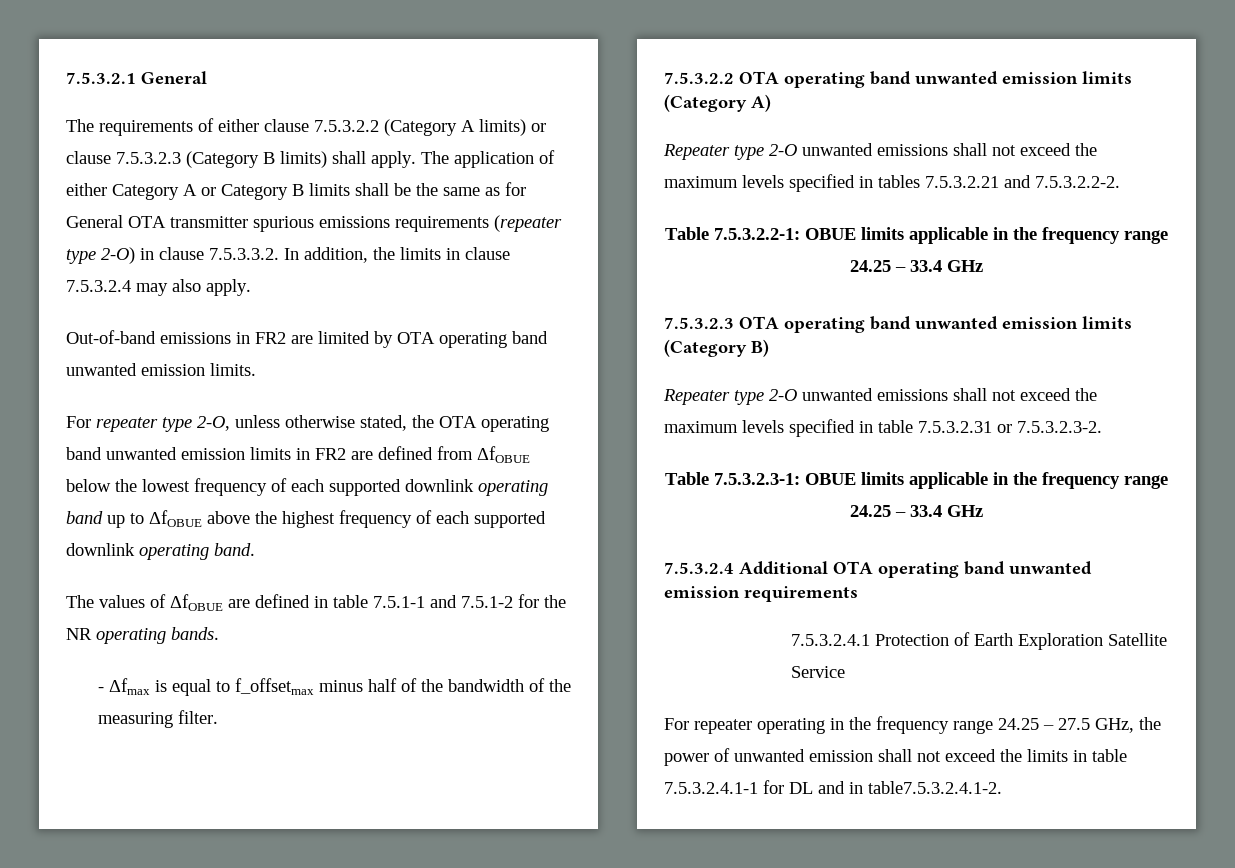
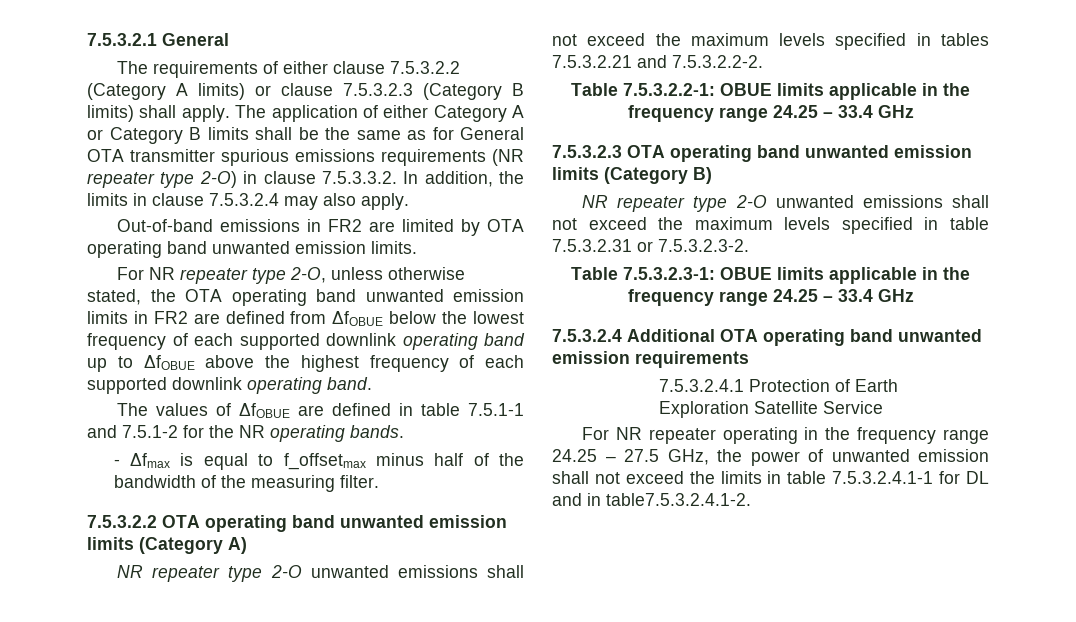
- The application of either Category A or Category B limits shall be the same as for General OTA transmitter spurious emissions requirements (repeater type 2-O) in clause 7.5.3.3.2. In addition, the limits in clause 7.5.3.2.4 may also apply.
+ The application of either Category A or Category B limits shall be the same as for General OTA transmitter spurious emissions requirements (NR repeater type 2-O) in clause 7.5.3.3.2. In addition, the limits in clause 7.5.3.2.4 may also apply.
- For repeater type 2-O, unless otherwise stated, the OTA operating band unwanted emission limits in FR2 are defined from ΔfOBUE below the lowest frequency of each supported downlink operating band up to ΔfOBUE above the highest frequency of each supported downlink operating band.
+ For NR repeater type 2-O, unless otherwise stated, the OTA operating band unwanted emission limits in FR2 are defined from ΔfOBUE below the lowest frequency of each supported downlink operating band up to ΔfOBUE above the highest frequency of each supported downlink operating band.
- Repeater type 2-O unwanted emissions shall not exceed the maximum levels specified in tables 7.5.3.2.21 and 7.5.3.2.2-2.
+ NR repeater type 2-O unwanted emissions shall not exceed the maximum levels specified in tables 7.5.3.2.21 and 7.5.3.2.2-2.
- Repeater type 2-O unwanted emissions shall not exceed the maximum levels specified in table 7.5.3.2.31 or 7.5.3.2.3-2.
+ NR repeater type 2-O unwanted emissions shall not exceed the maximum levels specified in table 7.5.3.2.31 or 7.5.3.2.3-2.
- For repeater operating in the frequency range 24.25 – 27.5 GHz, the power of unwanted emission shall not exceed the limits in table 7.5.3.2.4.1-1 for DL and in table7.5.3.2.4.1-2.
+ For NR repeater operating in the frequency range 24.25 – 27.5 GHz, the power of unwanted emission shall not exceed the limits in table 7.5.3.2.4.1-1 for DL and in table7.5.3.2.4.1-2.

